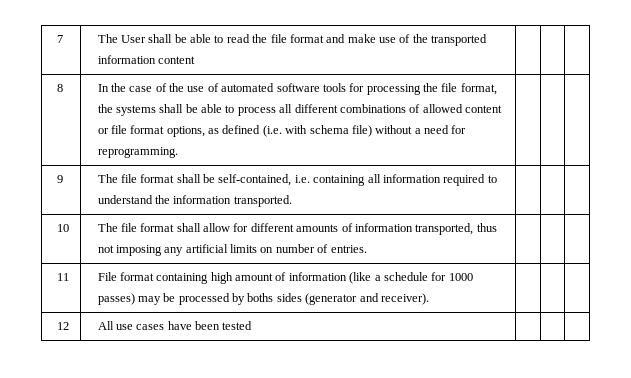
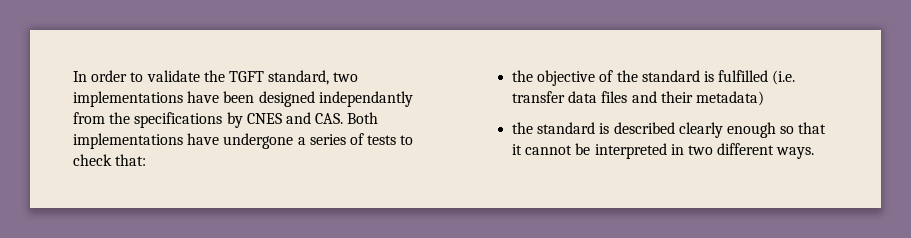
- 7 | The User shall be able to read the file format and make use of the transported information content | | |
- 8 | In the case of the use of automated software tools for processing the file format, the systems shall be able to process all different combinations of allowed content or file format options, as defined (i.e. with schema file) without a need for reprogramming. | | |
- 9 | The file format shall be self-contained, i.e. containing all information required to understand the information transported. | | |
- 10 | The file format shall allow for different amounts of information transported, thus not imposing any artificial limits on number of entries. | | |
- 11 | File format containing high amount of information (like a schedule for 1000 passes) may be processed by boths sides (generator and receiver). | | |
- 12 | All use cases have been tested | | |
+ In order to validate the TGFT standard, two implementations have been designed independantly from the specifications by CNES and CAS. Both implementations have undergone a series of tests to check that:
+ the objective of the standard is fulfilled (i.e. transfer data files and their metadata)
+ the standard is described clearly enough so that it cannot be interpreted in two different ways.

